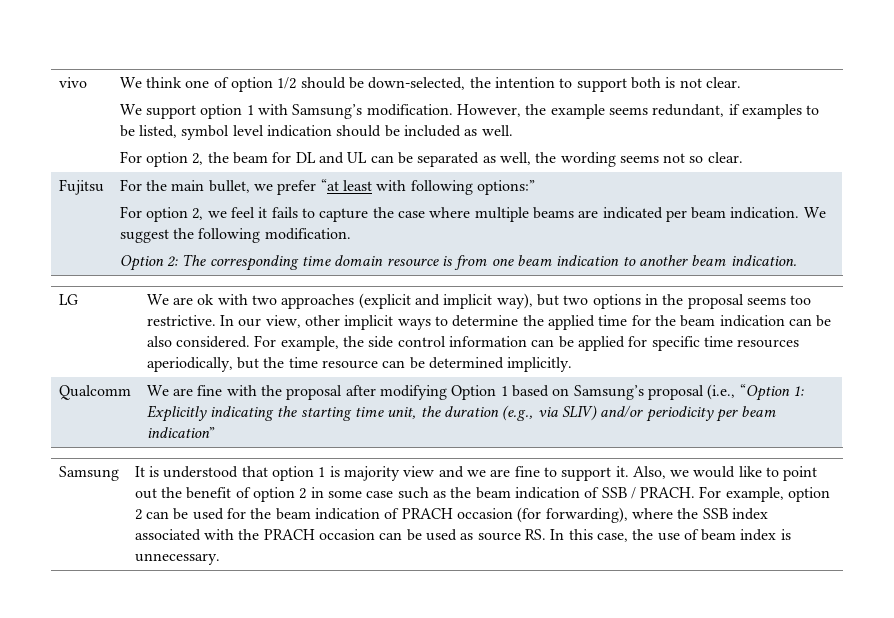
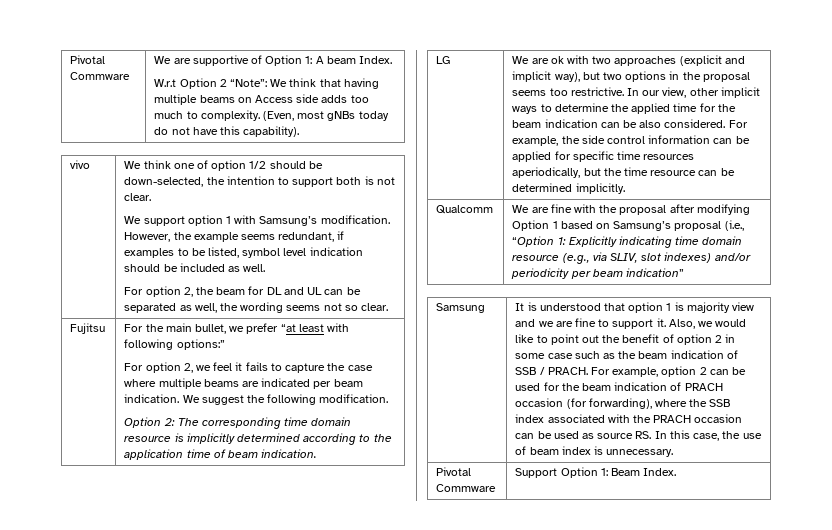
+ Pivotal Commware | We are supportive of Option 1: A beam Index.
+ W.r.t Option 2 “Note”: We think that having multiple beams on Access side adds too much to complexity. (Even, most gNBs today do not have this capability).
- Option 2: The corresponding time domain resource is from one beam indication to another beam indication.
+ Option 2: The corresponding time domain resource is implicitly determined according to the application time of beam indication.
- Qualcomm | We are fine with the proposal after modifying Option 1 based on Samsung’s proposal (i.e., “Option 1: Explicitly indicating the starting time unit, the duration (e.g., via SLIV) and/or periodicity per beam indication”
+ Qualcomm | We are fine with the proposal after modifying Option 1 based on Samsung’s proposal (i.e., “Option 1: Explicitly indicating time domain resource (e.g., via SLIV, slot indexes) and/or periodicity per beam indication”
+ Pivotal Commware | Support Option 1: Beam Index.

